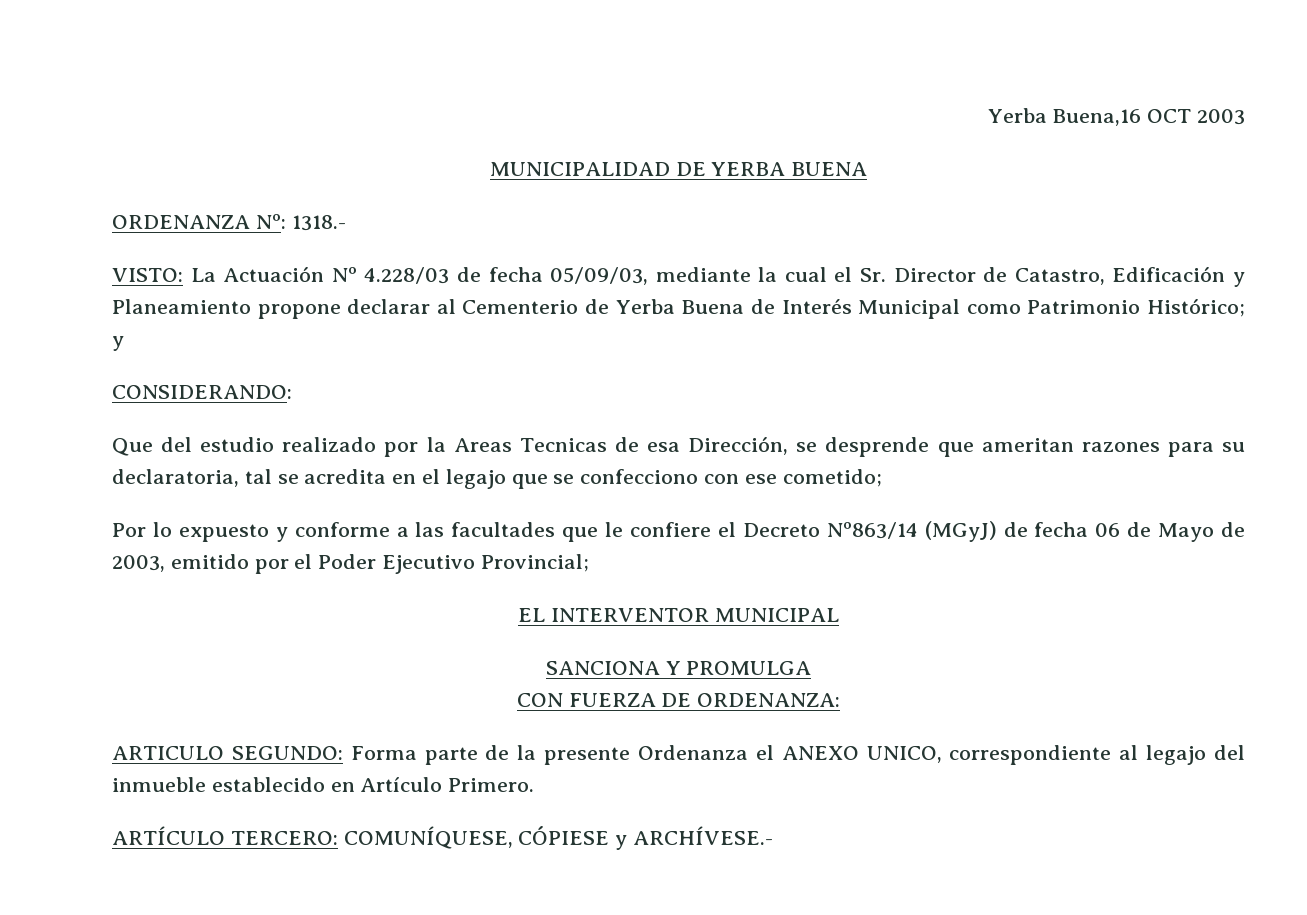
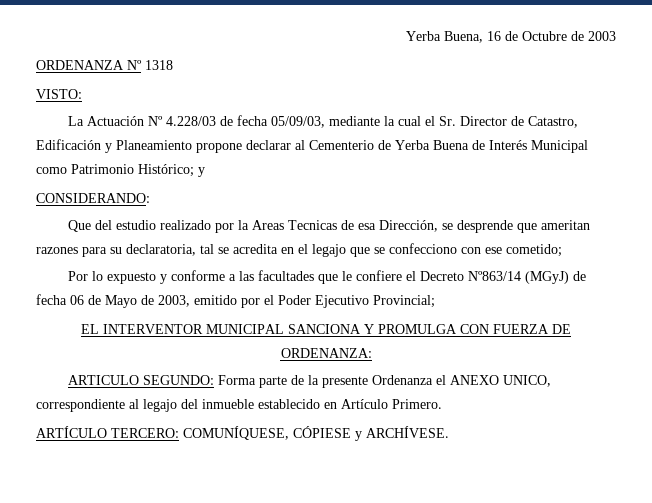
- Yerba Buena,16 OCT 2003
- MUNICIPALIDAD DE YERBA BUENA
+ Yerba Buena, 16 de Octubre de 2003
- ORDENANZA Nº: 1318.-
+ ORDENANZA Nº 1318
- VISTO: La Actuación Nº 4.228/03 de fecha 05/09/03, mediante la cual el Sr. Director de Catastro, Edificación y Planeamiento propone declarar al Cementerio de Yerba Buena de Interés Municipal como Patrimonio Histórico; y
+ VISTO:
+ La Actuación Nº 4.228/03 de fecha 05/09/03, mediante la cual el Sr. Director de Catastro, Edificación y Planeamiento propone declarar al Cementerio de Yerba Buena de Interés Municipal como Patrimonio Histórico; y
- EL INTERVENTOR MUNICIPAL
- SANCIONA Y PROMULGA
- CON FUERZA DE ORDENANZA:
+ EL INTERVENTOR MUNICIPAL SANCIONA Y PROMULGA CON FUERZA DE ORDENANZA:
- ARTÍCULO TERCERO: COMUNÍQUESE, CÓPIESE y ARCHÍVESE.-
+ ARTÍCULO TERCERO: COMUNÍQUESE, CÓPIESE y ARCHÍVESE.

